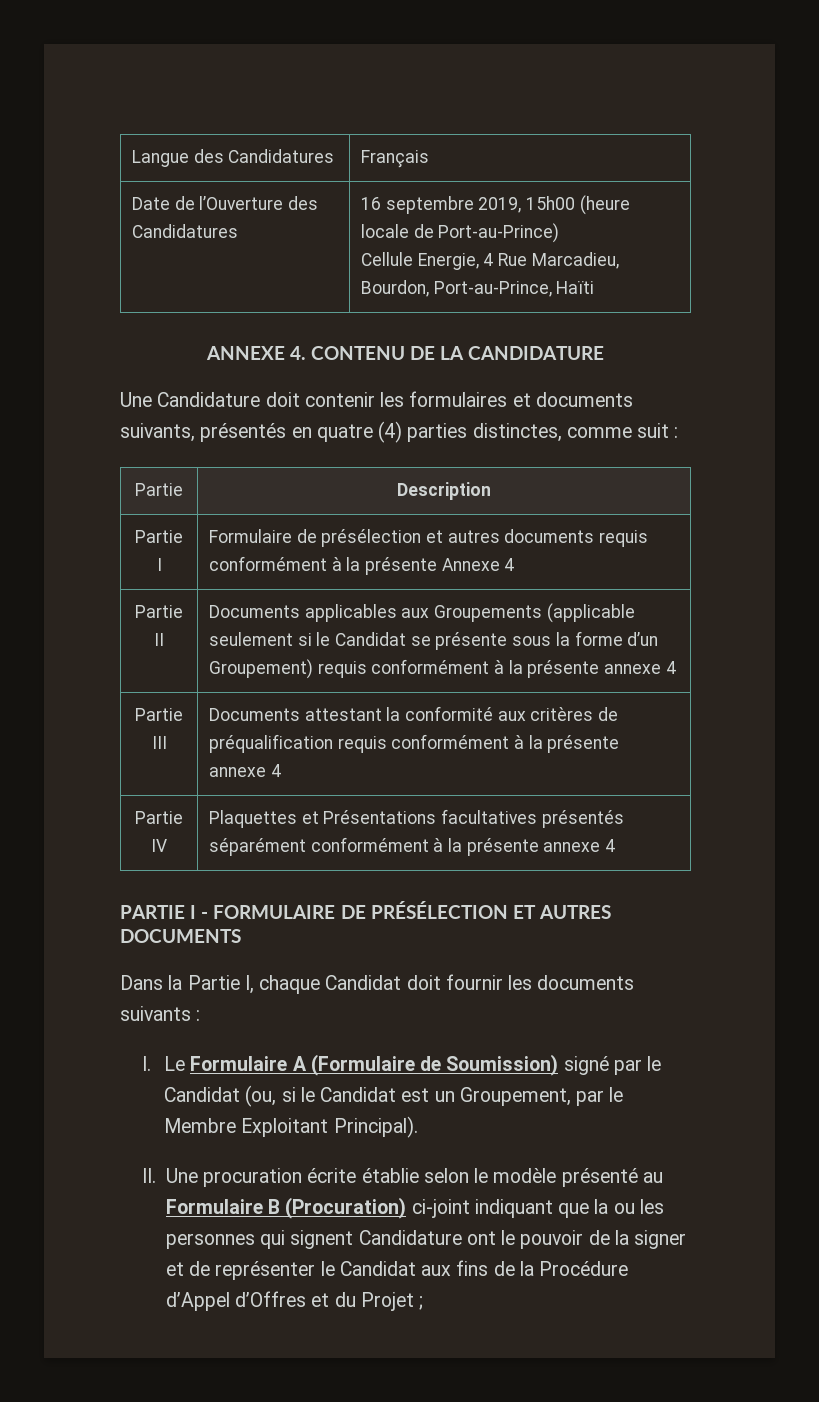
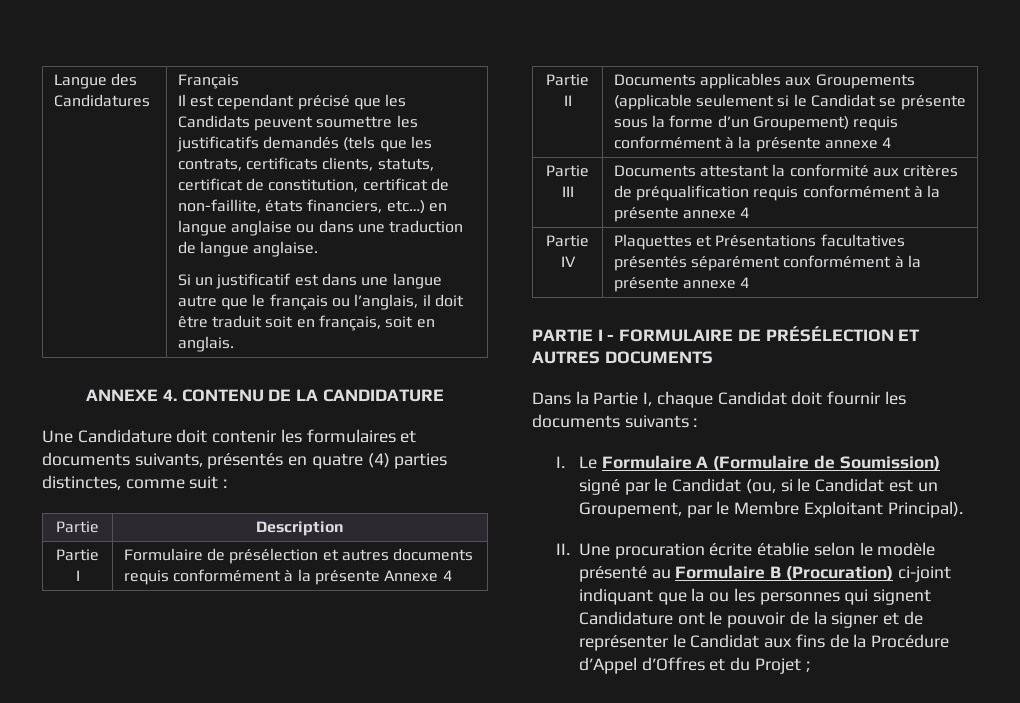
- Date de l’Ouverture des Candidatures | 16 septembre 2019, 15h00 (heure locale de Port-au-Prince)
- Cellule Energie, 4 Rue Marcadieu, Bourdon, Port-au-Prince, Haïti
+ Il est cependant précisé que les Candidats peuvent soumettre les justificatifs demandés (tels que les contrats, certificats clients, statuts, certificat de constitution, certificat de non-faillite, états financiers, etc…) en langue anglaise ou dans une traduction de langue anglaise.
+ Si un justificatif est dans une langue autre que le français ou l’anglais, il doit être traduit soit en français, soit en anglais.

